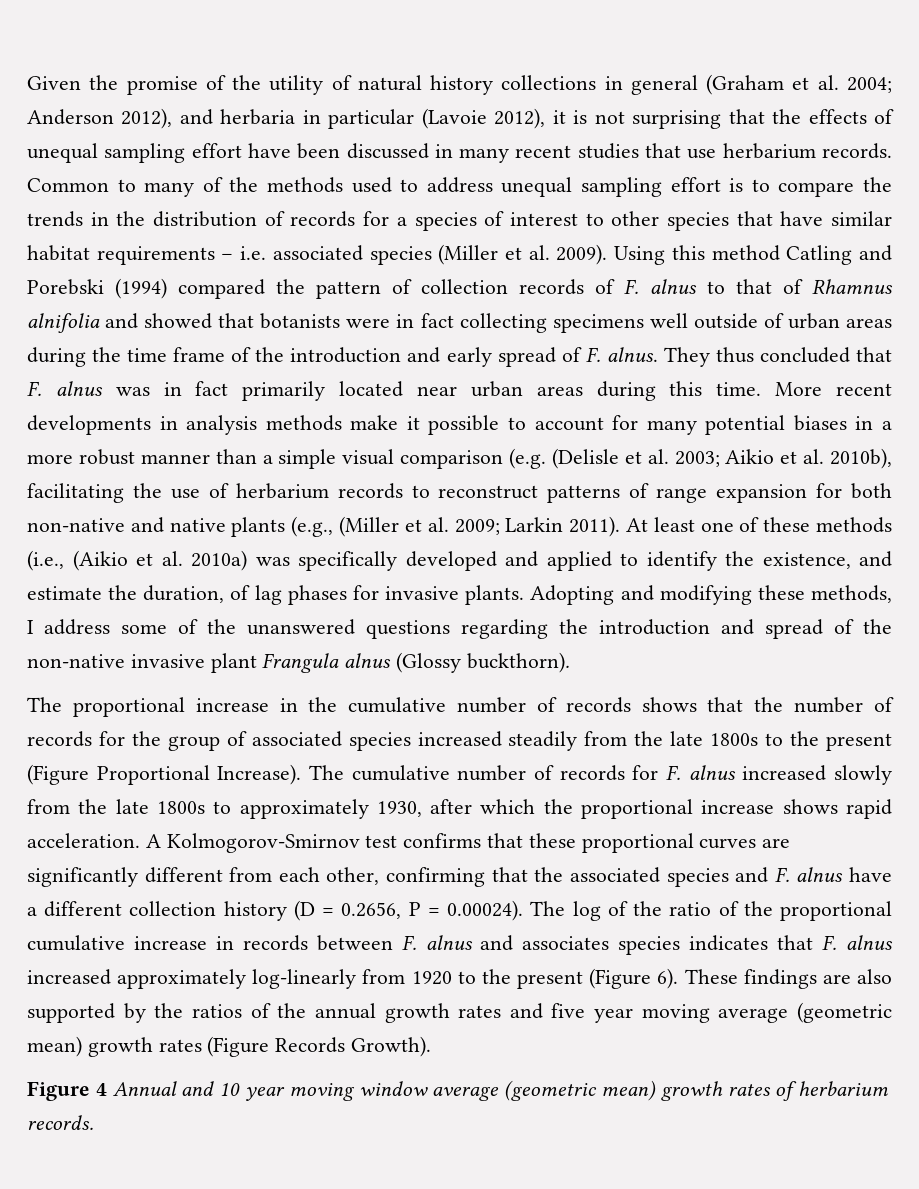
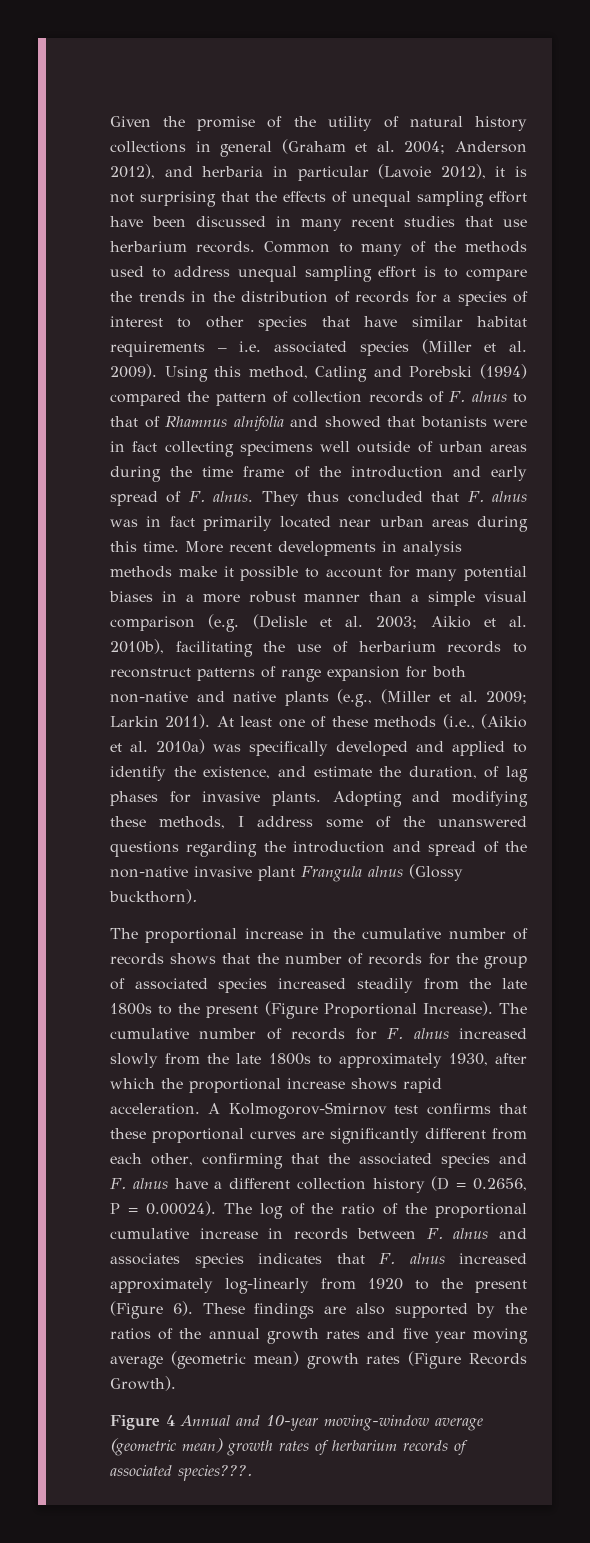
- Using this method Catling and Porebski (1994) compared the pattern of collection records of F. alnus to that of Rhamnus alnifolia and showed that botanists were in fact collecting specimens well outside of urban areas during the time frame of the introduction and early spread of F. alnus.
+ Using this method, Catling and Porebski (1994) compared the pattern of collection records of F. alnus to that of Rhamnus alnifolia and showed that botanists were in fact collecting specimens well outside of urban areas during the time frame of the introduction and early spread of F. alnus.
- Figure 4 Annual and 10 year moving window average (geometric mean) growth rates of herbarium records.
+ Figure 4 Annual and 10-year moving-window average (geometric mean) growth rates of herbarium records of associated species???.

